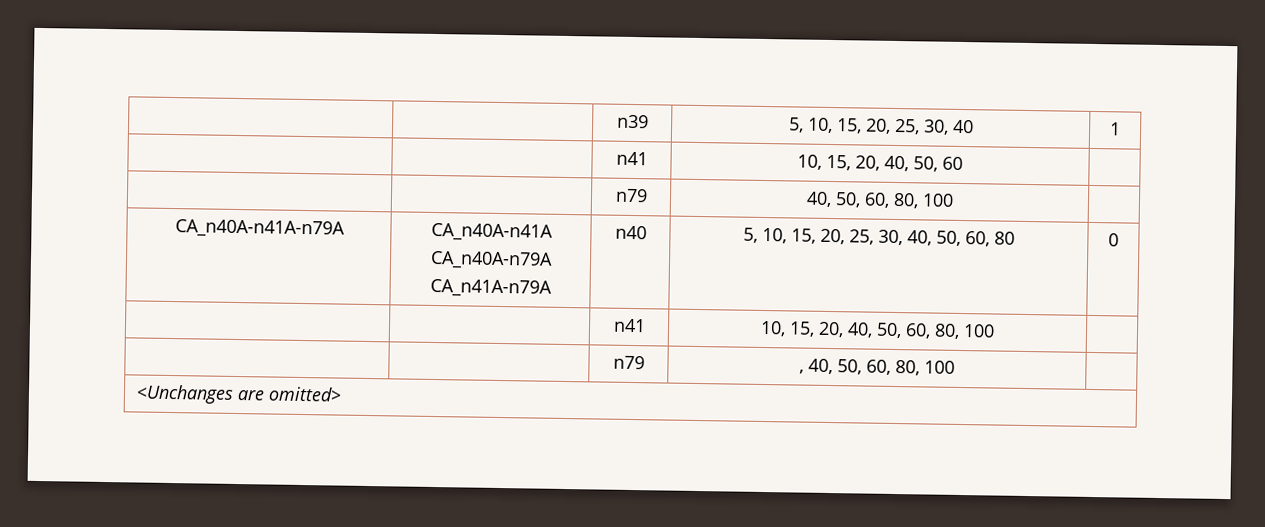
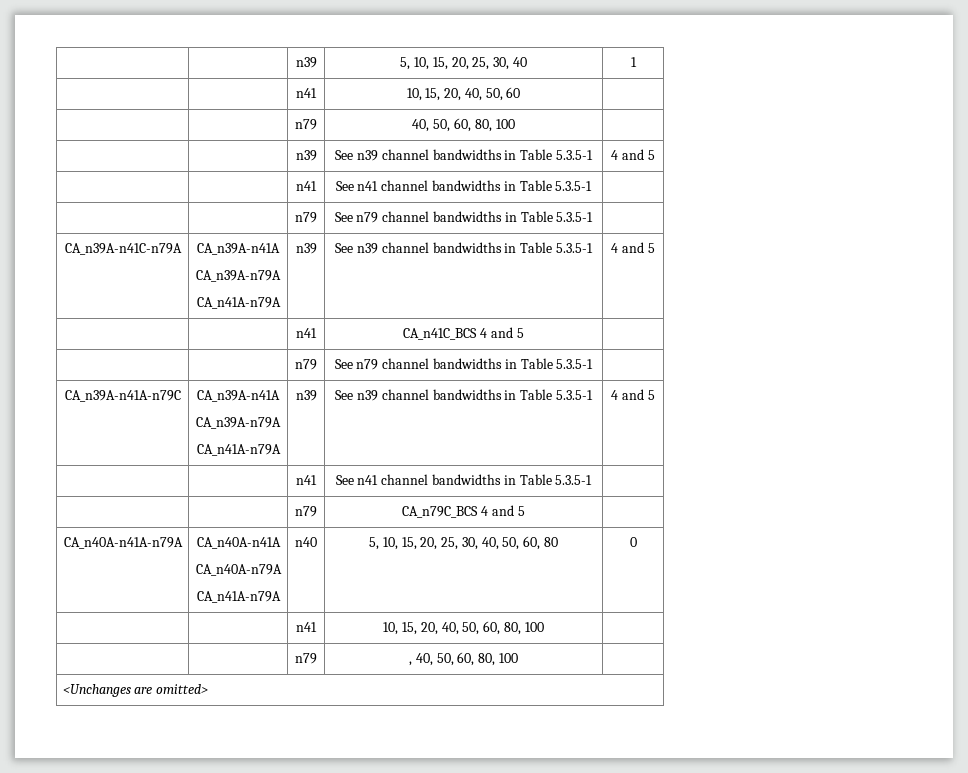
+ | | n39 | See n39 channel bandwidths in Table 5.3.5-1 | 4 and 5
+ | | n41 | See n41 channel bandwidths in Table 5.3.5-1 |
+ | | n79 | See n79 channel bandwidths in Table 5.3.5-1 |
+ CA_n39A-n41C-n79A | CA_n39A-n41A
+ CA_n39A-n79A
+ CA_n41A-n79A | n39 | See n39 channel bandwidths in Table 5.3.5-1 | 4 and 5
+ | | n41 | CA_n41C_BCS 4 and 5 |
+ | | n79 | See n79 channel bandwidths in Table 5.3.5-1 |
+ CA_n39A-n41A-n79C | CA_n39A-n41A
+ CA_n39A-n79A
+ CA_n41A-n79A | n39 | See n39 channel bandwidths in Table 5.3.5-1 | 4 and 5
+ | | n41 | See n41 channel bandwidths in Table 5.3.5-1 |
+ | | n79 | CA_n79C_BCS 4 and 5 |

